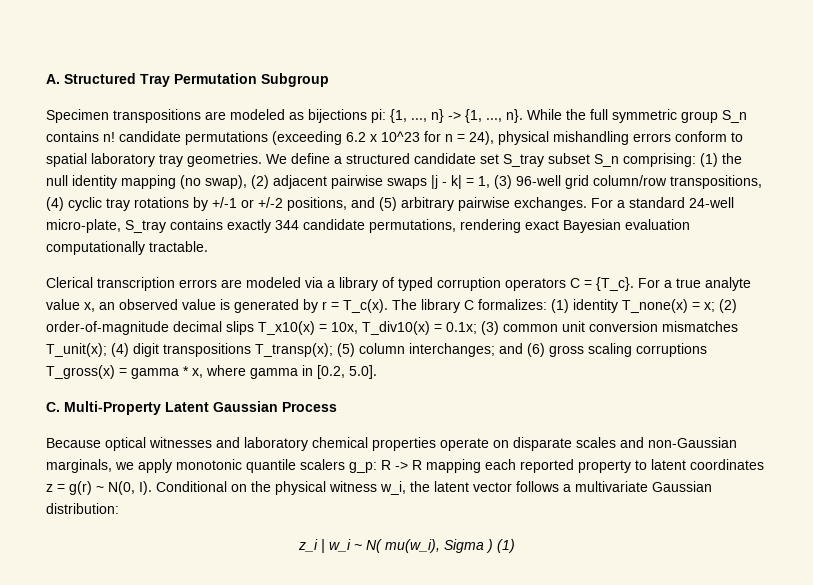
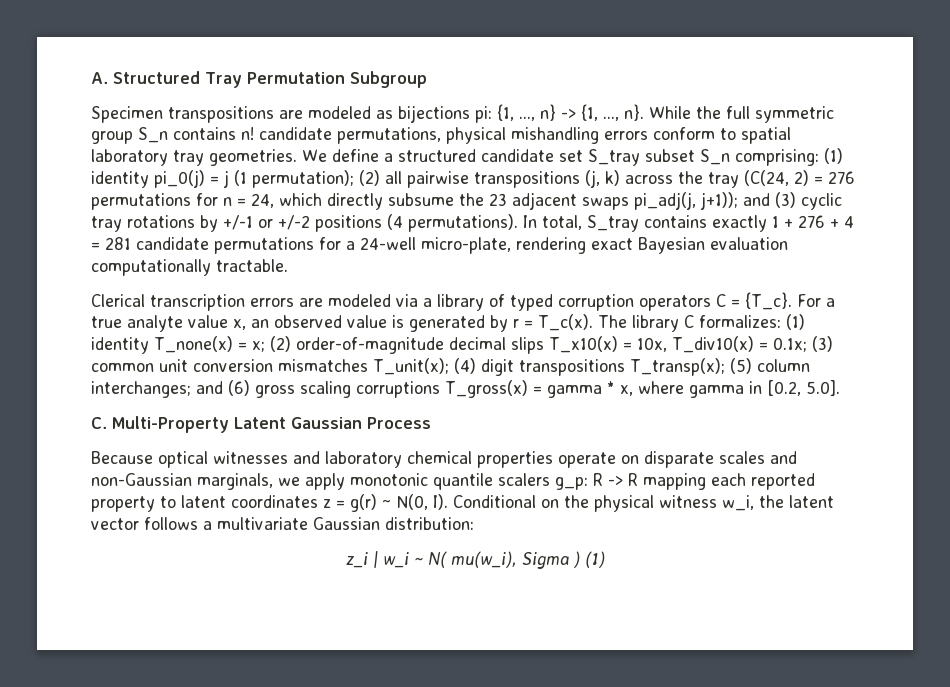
- While the full symmetric group S_n contains n! candidate permutations (exceeding 6.2 x 10^23 for n = 24), physical mishandling errors conform to spatial laboratory tray geometries.
+ While the full symmetric group S_n contains n! candidate permutations, physical mishandling errors conform to spatial laboratory tray geometries.
- We define a structured candidate set S_tray subset S_n comprising: (1) the null identity mapping (no swap), (2) adjacent pairwise swaps |j - k| = 1, (3) 96-well grid column/row transpositions, (4) cyclic tray rotations by +/-1 or +/-2 positions, and (5) arbitrary pairwise exchanges. For a standard 24-well micro-plate, S_tray contains exactly 344 candidate permutations, rendering exact Bayesian evaluation computationally tractable.
+ We define a structured candidate set S_tray subset S_n comprising: (1) identity pi_0(j) = j (1 permutation); (2) all pairwise transpositions (j, k) across the tray (C(24, 2) = 276 permutations for n = 24, which directly subsume the 23 adjacent swaps pi_adj(j, j+1)); and (3) cyclic tray rotations by +/-1 or +/-2 positions (4 permutations). In total, S_tray contains exactly 1 + 276 + 4 = 281 candidate permutations for a 24-well micro-plate, rendering exact Bayesian evaluation computationally tractable.

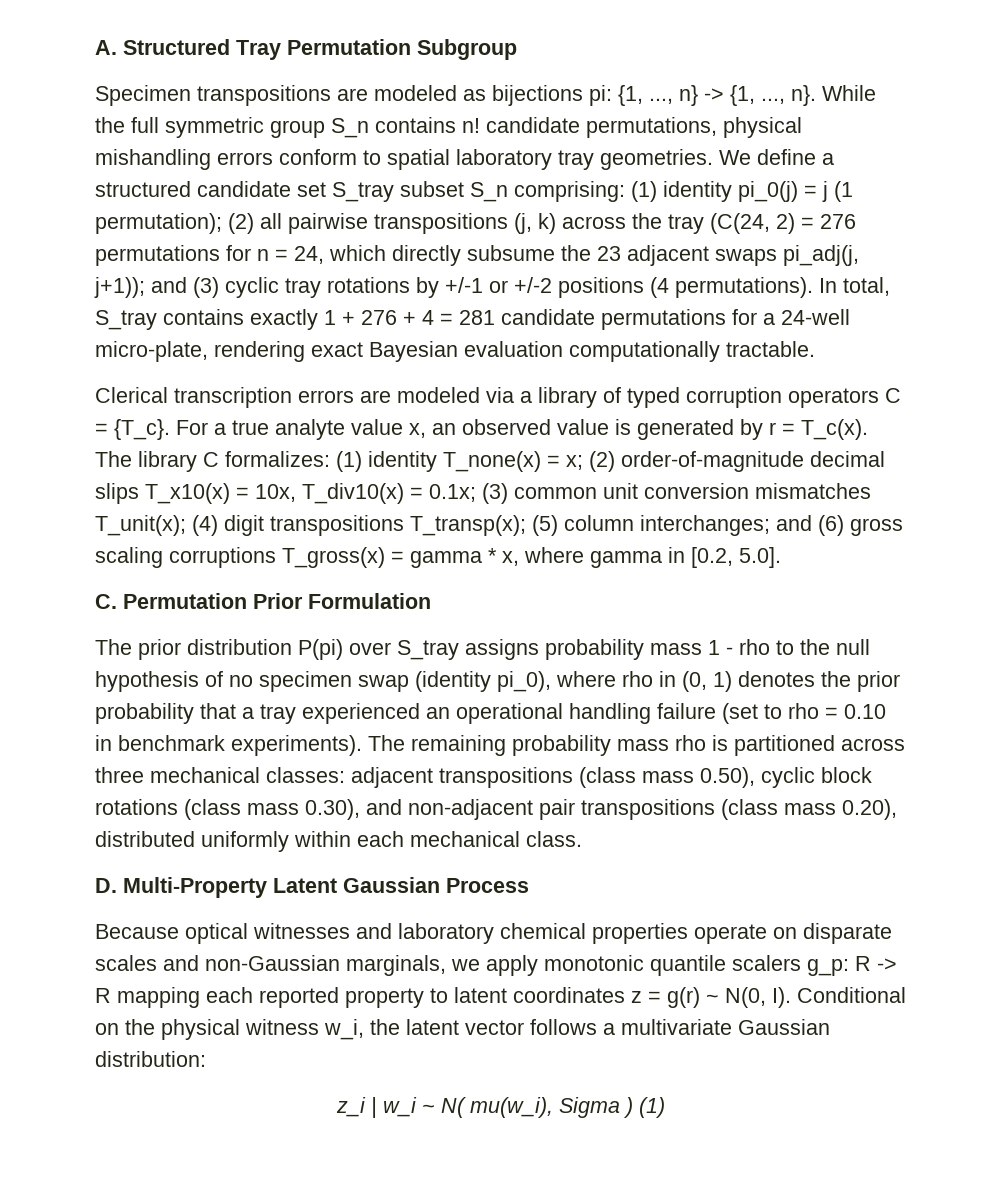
- C. Multi-Property Latent Gaussian Process
+ C. Permutation Prior Formulation
+ The prior distribution P(pi) over S_tray assigns probability mass 1 - rho to the null hypothesis of no specimen swap (identity pi_0), where rho in (0, 1) denotes the prior probability that a tray experienced an operational handling failure (set to rho = 0.10 in benchmark experiments). The remaining probability mass rho is partitioned across three mechanical classes: adjacent transpositions (class mass 0.50), cyclic block rotations (class mass 0.30), and non-adjacent pair transpositions (class mass 0.20), distributed uniformly within each mechanical class.
+ D. Multi-Property Latent Gaussian Process

